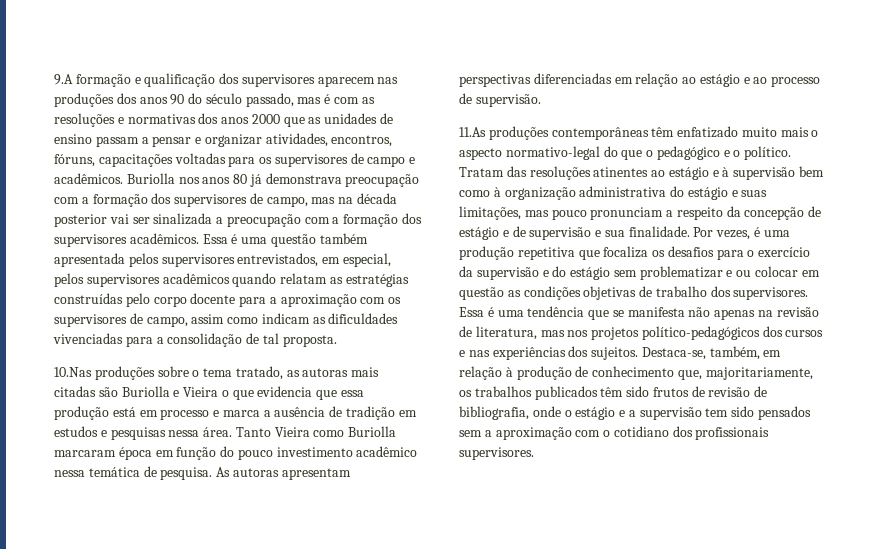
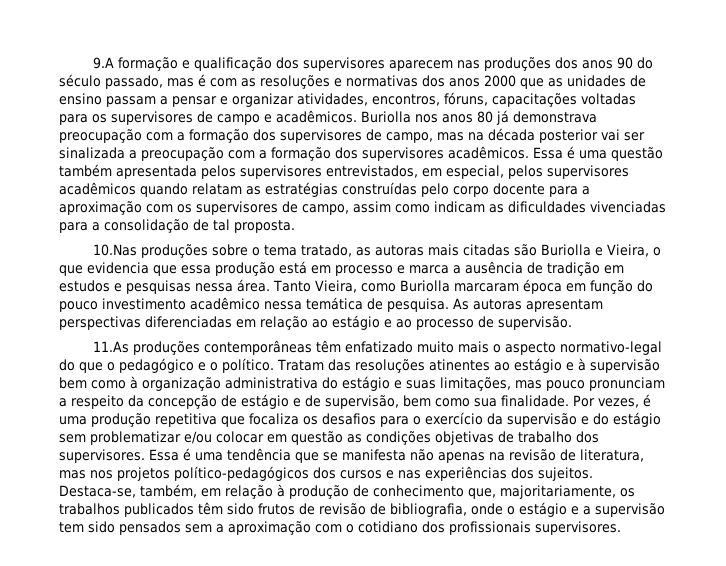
- 10.Nas produções sobre o tema tratado, as autoras mais citadas são Buriolla e Vieira o que evidencia que essa produção está em processo e marca a ausência de tradição em estudos e pesquisas nessa área.
+ 10.Nas produções sobre o tema tratado, as autoras mais citadas são Buriolla e Vieira, o que evidencia que essa produção está em processo e marca a ausência de tradição em estudos e pesquisas nessa área.
- Tanto Vieira como Buriolla marcaram época em função do pouco investimento acadêmico nessa temática de pesquisa.
+ Tanto Vieira, como Buriolla marcaram época em função do pouco investimento acadêmico nessa temática de pesquisa.
- Tratam das resoluções atinentes ao estágio e à supervisão bem como à organização administrativa do estágio e suas limitações, mas pouco pronunciam a respeito da concepção de estágio e de supervisão e sua finalidade.
+ Tratam das resoluções atinentes ao estágio e à supervisão bem como à organização administrativa do estágio e suas limitações, mas pouco pronunciam a respeito da concepção de estágio e de supervisão, bem como sua finalidade.
- Por vezes, é uma produção repetitiva que focaliza os desafios para o exercício da supervisão e do estágio sem problematizar e ou colocar em questão as condições objetivas de trabalho dos supervisores.
+ Por vezes, é uma produção repetitiva que focaliza os desafios para o exercício da supervisão e do estágio sem problematizar e/ou colocar em questão as condições objetivas de trabalho dos supervisores.

